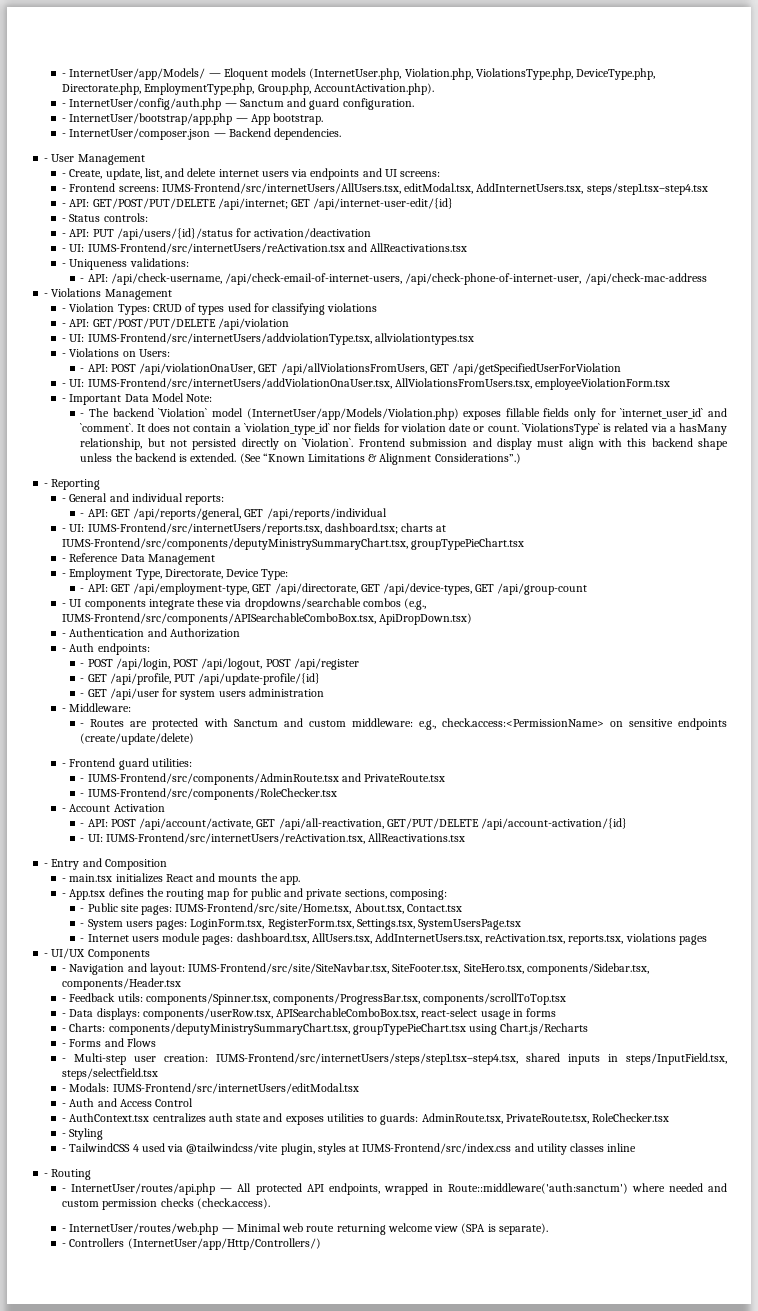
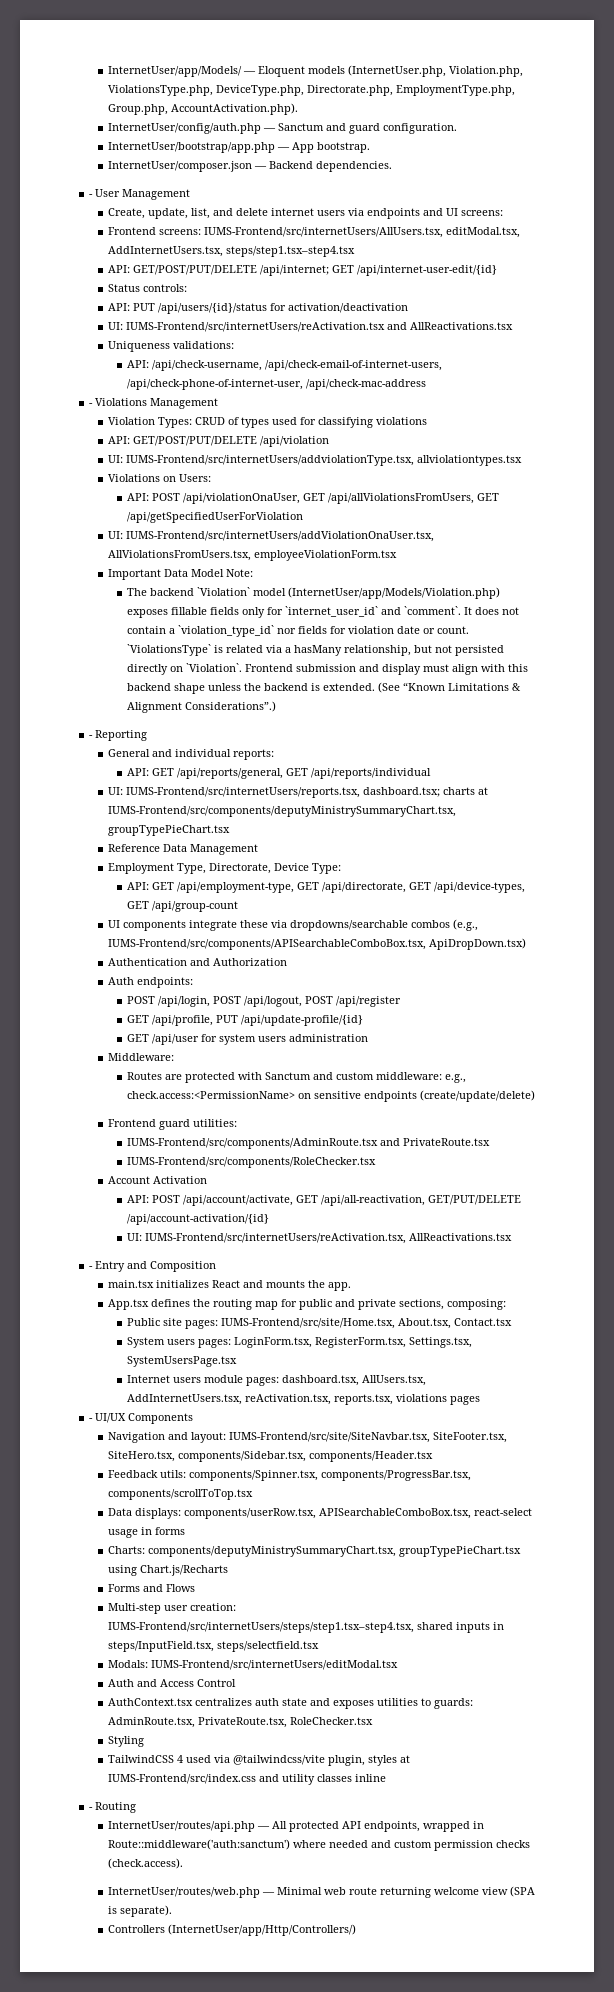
- - InternetUser/app/Models/ — Eloquent models (InternetUser.php, Violation.php, ViolationsType.php, DeviceType.php, Directorate.php, EmploymentType.php, Group.php, AccountActivation.php).
+ InternetUser/app/Models/ — Eloquent models (InternetUser.php, Violation.php, ViolationsType.php, DeviceType.php, Directorate.php, EmploymentType.php, Group.php, AccountActivation.php).
- - InternetUser/config/auth.php — Sanctum and guard configuration.
+ InternetUser/config/auth.php — Sanctum and guard configuration.
- - InternetUser/bootstrap/app.php — App bootstrap.
+ InternetUser/bootstrap/app.php — App bootstrap.
- - InternetUser/composer.json — Backend dependencies.
+ InternetUser/composer.json — Backend dependencies.
- - Create, update, list, and delete internet users via endpoints and UI screens:
+ Create, update, list, and delete internet users via endpoints and UI screens:
- - Frontend screens: IUMS-Frontend/src/internetUsers/AllUsers.tsx, editModal.tsx, AddInternetUsers.tsx, steps/step1.tsx–step4.tsx
+ Frontend screens: IUMS-Frontend/src/internetUsers/AllUsers.tsx, editModal.tsx, AddInternetUsers.tsx, steps/step1.tsx–step4.tsx
- - API: GET/POST/PUT/DELETE /api/internet; GET /api/internet-user-edit/{id}
+ API: GET/POST/PUT/DELETE /api/internet; GET /api/internet-user-edit/{id}
- - Status controls:
+ Status controls:
- - API: PUT /api/users/{id}/status for activation/deactivation
+ API: PUT /api/users/{id}/status for activation/deactivation
- - UI: IUMS-Frontend/src/internetUsers/reActivation.tsx and AllReactivations.tsx
+ UI: IUMS-Frontend/src/internetUsers/reActivation.tsx and AllReactivations.tsx
- - Uniqueness validations:
+ Uniqueness validations:
- - API: /api/check-username, /api/check-email-of-internet-users, /api/check-phone-of-internet-user, /api/check-mac-address
+ API: /api/check-username, /api/check-email-of-internet-users, /api/check-phone-of-internet-user, /api/check-mac-address
- - Violation Types: CRUD of types used for classifying violations
+ Violation Types: CRUD of types used for classifying violations
- - API: GET/POST/PUT/DELETE /api/violation
+ API: GET/POST/PUT/DELETE /api/violation
- - UI: IUMS-Frontend/src/internetUsers/addviolationType.tsx, allviolationtypes.tsx
+ UI: IUMS-Frontend/src/internetUsers/addviolationType.tsx, allviolationtypes.tsx
- - Violations on Users:
+ Violations on Users:
- - API: POST /api/violationOnaUser, GET /api/allViolationsFromUsers, GET /api/getSpecifiedUserForViolation
+ API: POST /api/violationOnaUser, GET /api/allViolationsFromUsers, GET /api/getSpecifiedUserForViolation
- - UI: IUMS-Frontend/src/internetUsers/addViolationOnaUser.tsx, AllViolationsFromUsers.tsx, employeeViolationForm.tsx
+ UI: IUMS-Frontend/src/internetUsers/addViolationOnaUser.tsx, AllViolationsFromUsers.tsx, employeeViolationForm.tsx
- - Important Data Model Note:
+ Important Data Model Note:
- - The backend `Violation` model (InternetUser/app/Models/Violation.php) exposes fillable fields only for `internet_user_id` and `comment`.
+ The backend `Violation` model (InternetUser/app/Models/Violation.php) exposes fillable fields only for `internet_user_id` and `comment`.
- - General and individual reports:
+ General and individual reports:
- - API: GET /api/reports/general, GET /api/reports/individual
+ API: GET /api/reports/general, GET /api/reports/individual
- - UI: IUMS-Frontend/src/internetUsers/reports.tsx, dashboard.tsx; charts at IUMS-Frontend/src/components/deputyMinistrySummaryChart.tsx, groupTypePieChart.tsx
+ UI: IUMS-Frontend/src/internetUsers/reports.tsx, dashboard.tsx; charts at IUMS-Frontend/src/components/deputyMinistrySummaryChart.tsx, groupTypePieChart.tsx
- - Reference Data Management
+ Reference Data Management
- - Employment Type, Directorate, Device Type:
+ Employment Type, Directorate, Device Type:
- - API: GET /api/employment-type, GET /api/directorate, GET /api/device-types, GET /api/group-count
+ API: GET /api/employment-type, GET /api/directorate, GET /api/device-types, GET /api/group-count
- - UI components integrate these via dropdowns/searchable combos (e.g., IUMS-Frontend/src/components/APISearchableComboBox.tsx, ApiDropDown.tsx)
+ UI components integrate these via dropdowns/searchable combos (e.g., IUMS-Frontend/src/components/APISearchableComboBox.tsx, ApiDropDown.tsx)
- - Authentication and Authorization
+ Authentication and Authorization
- - Auth endpoints:
+ Auth endpoints:
- - POST /api/login, POST /api/logout, POST /api/register
+ POST /api/login, POST /api/logout, POST /api/register
- - GET /api/profile, PUT /api/update-profile/{id}
+ GET /api/profile, PUT /api/update-profile/{id}
- - GET /api/user for system users administration
+ GET /api/user for system users administration
- - Middleware:
+ Middleware:
- - Routes are protected with Sanctum and custom middleware: e.g., check.access:<PermissionName> on sensitive endpoints (create/update/delete)
+ Routes are protected with Sanctum and custom middleware: e.g., check.access:<PermissionName> on sensitive endpoints (create/update/delete)
- - Frontend guard utilities:
+ Frontend guard utilities:
- - IUMS-Frontend/src/components/AdminRoute.tsx and PrivateRoute.tsx
+ IUMS-Frontend/src/components/AdminRoute.tsx and PrivateRoute.tsx
- - IUMS-Frontend/src/components/RoleChecker.tsx
+ IUMS-Frontend/src/components/RoleChecker.tsx
- - Account Activation
+ Account Activation
- - API: POST /api/account/activate, GET /api/all-reactivation, GET/PUT/DELETE /api/account-activation/{id}
+ API: POST /api/account/activate, GET /api/all-reactivation, GET/PUT/DELETE /api/account-activation/{id}
- - UI: IUMS-Frontend/src/internetUsers/reActivation.tsx, AllReactivations.tsx
+ UI: IUMS-Frontend/src/internetUsers/reActivation.tsx, AllReactivations.tsx
- - main.tsx initializes React and mounts the app.
+ main.tsx initializes React and mounts the app.
- - App.tsx defines the routing map for public and private sections, composing:
+ App.tsx defines the routing map for public and private sections, composing:
- - Public site pages: IUMS-Frontend/src/site/Home.tsx, About.tsx, Contact.tsx
+ Public site pages: IUMS-Frontend/src/site/Home.tsx, About.tsx, Contact.tsx
- - System users pages: LoginForm.tsx, RegisterForm.tsx, Settings.tsx, SystemUsersPage.tsx
+ System users pages: LoginForm.tsx, RegisterForm.tsx, Settings.tsx, SystemUsersPage.tsx
- - Internet users module pages: dashboard.tsx, AllUsers.tsx, AddInternetUsers.tsx, reActivation.tsx, reports.tsx, violations pages
+ Internet users module pages: dashboard.tsx, AllUsers.tsx, AddInternetUsers.tsx, reActivation.tsx, reports.tsx, violations pages
- - Navigation and layout: IUMS-Frontend/src/site/SiteNavbar.tsx, SiteFooter.tsx, SiteHero.tsx, components/Sidebar.tsx, components/Header.tsx
+ Navigation and layout: IUMS-Frontend/src/site/SiteNavbar.tsx, SiteFooter.tsx, SiteHero.tsx, components/Sidebar.tsx, components/Header.tsx
- - Feedback utils: components/Spinner.tsx, components/ProgressBar.tsx, components/scrollToTop.tsx
+ Feedback utils: components/Spinner.tsx, components/ProgressBar.tsx, components/scrollToTop.tsx
- - Data displays: components/userRow.tsx, APISearchableComboBox.tsx, react-select usage in forms
+ Data displays: components/userRow.tsx, APISearchableComboBox.tsx, react-select usage in forms
- - Charts: components/deputyMinistrySummaryChart.tsx, groupTypePieChart.tsx using Chart.js/Recharts
+ Charts: components/deputyMinistrySummaryChart.tsx, groupTypePieChart.tsx using Chart.js/Recharts
- - Forms and Flows
+ Forms and Flows
- - Multi-step user creation: IUMS-Frontend/src/internetUsers/steps/step1.tsx–step4.tsx, shared inputs in steps/InputField.tsx, steps/selectfield.tsx
+ Multi-step user creation: IUMS-Frontend/src/internetUsers/steps/step1.tsx–step4.tsx, shared inputs in steps/InputField.tsx, steps/selectfield.tsx
- - Modals: IUMS-Frontend/src/internetUsers/editModal.tsx
+ Modals: IUMS-Frontend/src/internetUsers/editModal.tsx
- - Auth and Access Control
+ Auth and Access Control
- - AuthContext.tsx centralizes auth state and exposes utilities to guards: AdminRoute.tsx, PrivateRoute.tsx, RoleChecker.tsx
+ AuthContext.tsx centralizes auth state and exposes utilities to guards: AdminRoute.tsx, PrivateRoute.tsx, RoleChecker.tsx
- - Styling
+ Styling
- - TailwindCSS 4 used via @tailwindcss/vite plugin, styles at IUMS-Frontend/src/index.css and utility classes inline
+ TailwindCSS 4 used via @tailwindcss/vite plugin, styles at IUMS-Frontend/src/index.css and utility classes inline
- - InternetUser/routes/api.php — All protected API endpoints, wrapped in Route::middleware('auth:sanctum') where needed and custom permission checks (check.access).
+ InternetUser/routes/api.php — All protected API endpoints, wrapped in Route::middleware('auth:sanctum') where needed and custom permission checks (check.access).
- - InternetUser/routes/web.php — Minimal web route returning welcome view (SPA is separate).
+ InternetUser/routes/web.php — Minimal web route returning welcome view (SPA is separate).
- - Controllers (InternetUser/app/Http/Controllers/)
+ Controllers (InternetUser/app/Http/Controllers/)

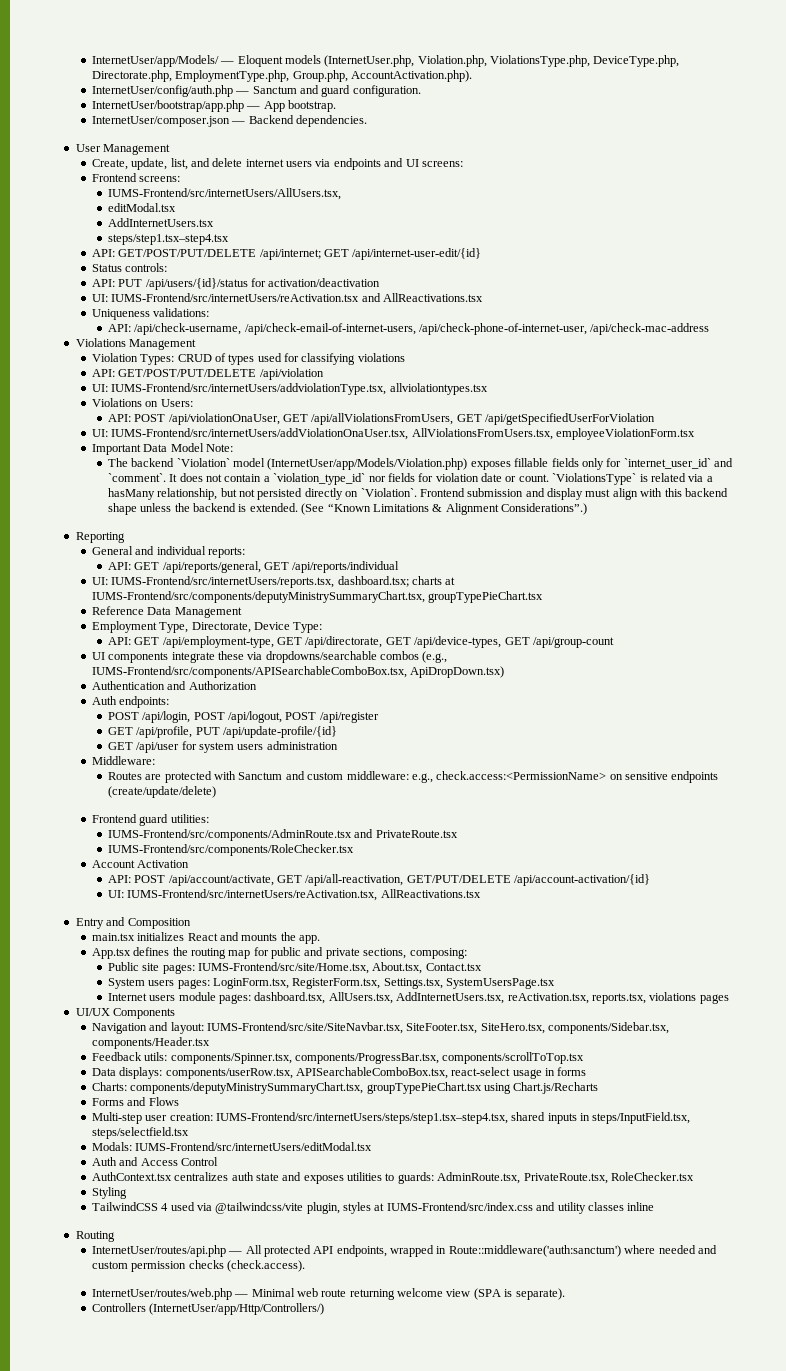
- - User Management
+ User Management
- Frontend screens: IUMS-Frontend/src/internetUsers/AllUsers.tsx, editModal.tsx, AddInternetUsers.tsx, steps/step1.tsx–step4.tsx
+ Frontend screens:
+ IUMS-Frontend/src/internetUsers/AllUsers.tsx,
+ editModal.tsx
+ AddInternetUsers.tsx
+ steps/step1.tsx–step4.tsx
- - Violations Management
+ Violations Management
- - Reporting
+ Reporting
- - Entry and Composition
+ Entry and Composition
- - UI/UX Components
+ UI/UX Components
- - Routing
+ Routing

